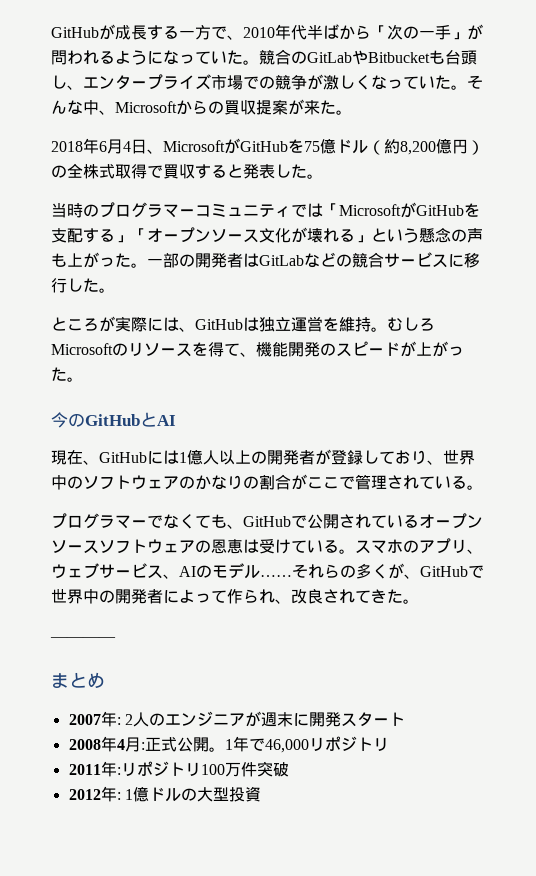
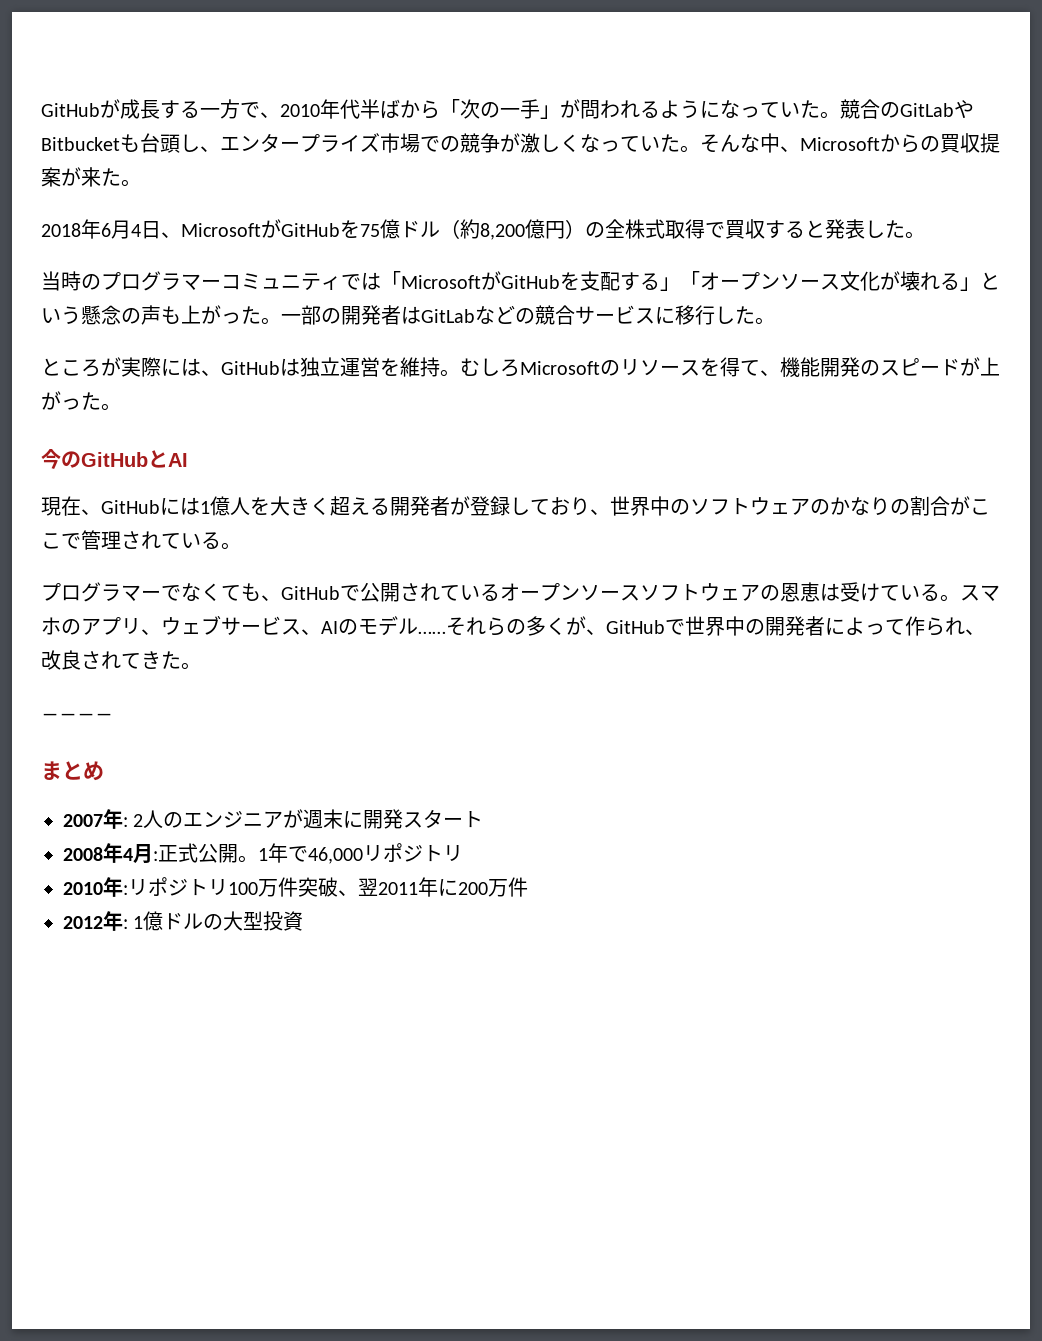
- 現在、GitHubには1億人以上の開発者が登録しており、世界中のソフトウェアのかなりの割合がここで管理されている。
+ 現在、GitHubには1億人を大きく超える開発者が登録しており、世界中のソフトウェアのかなりの割合がここで管理されている。
- 2011年:リポジトリ100万件突破
+ 2010年:リポジトリ100万件突破、翌2011年に200万件

